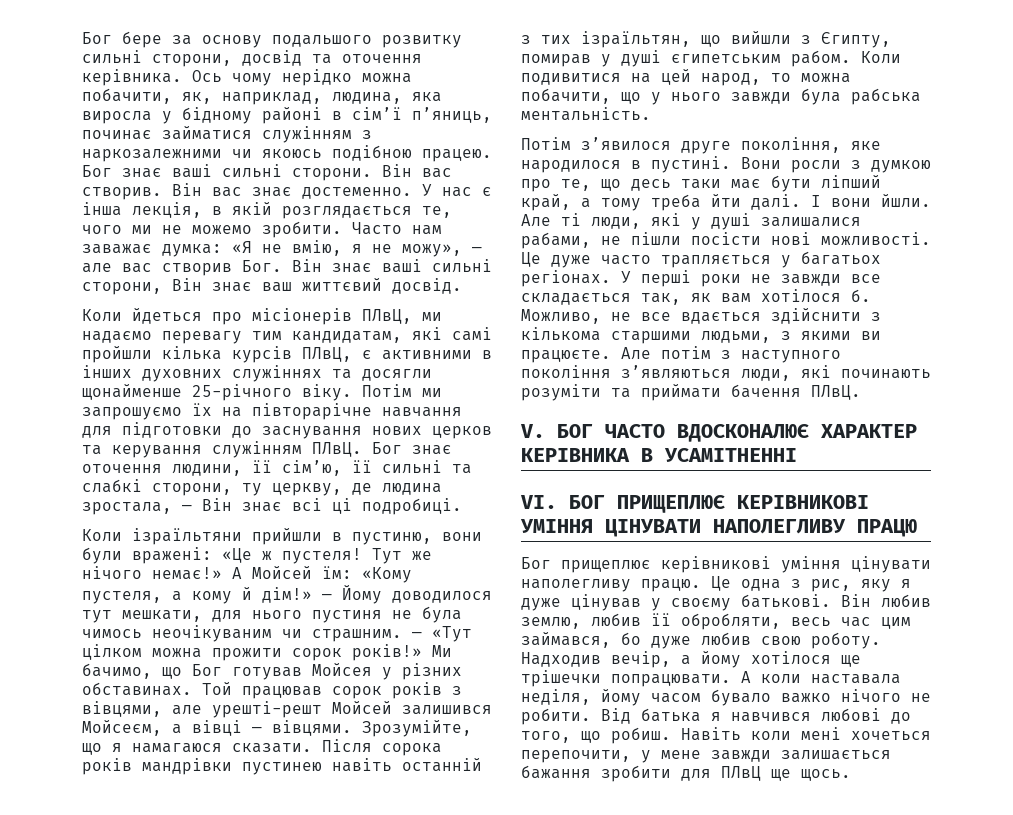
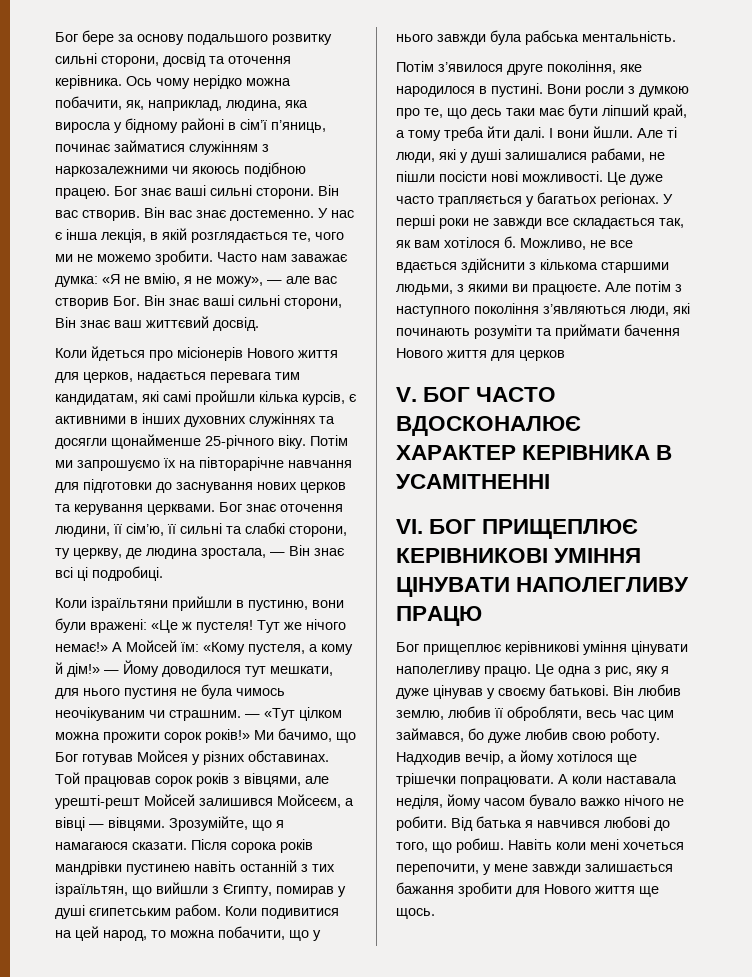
- Коли йдеться про місіонерів ПЛвЦ, ми надаємо перевагу тим кандидатам, які самі пройшли кілька курсів ПЛвЦ, є активними в інших духовних служіннях та досягли щонайменше 25-річного віку.
+ Коли йдеться про місіонерів Нового життя для церков, надається перевага тим кандидатам, які самі пройшли кілька курсів, є активними в інших духовних служіннях та досягли щонайменше 25-річного віку.
- Потім ми запрошуємо їх на півторарічне навчання для підготовки до заснування нових церков та керування служінням ПЛвЦ.
+ Потім ми запрошуємо їх на півторарічне навчання для підготовки до заснування нових церков та керування церквами.
- Але потім з наступного покоління з’являються люди, які починають розуміти та приймати бачення ПЛвЦ.
+ Але потім з наступного покоління з’являються люди, які починають розуміти та приймати бачення Нового життя для церков
- Навіть коли мені хочеться перепочити, у мене завжди залишається бажання зробити для ПЛвЦ ще щось.
+ Навіть коли мені хочеться перепочити, у мене завжди залишається бажання зробити для Нового життя ще щось.

